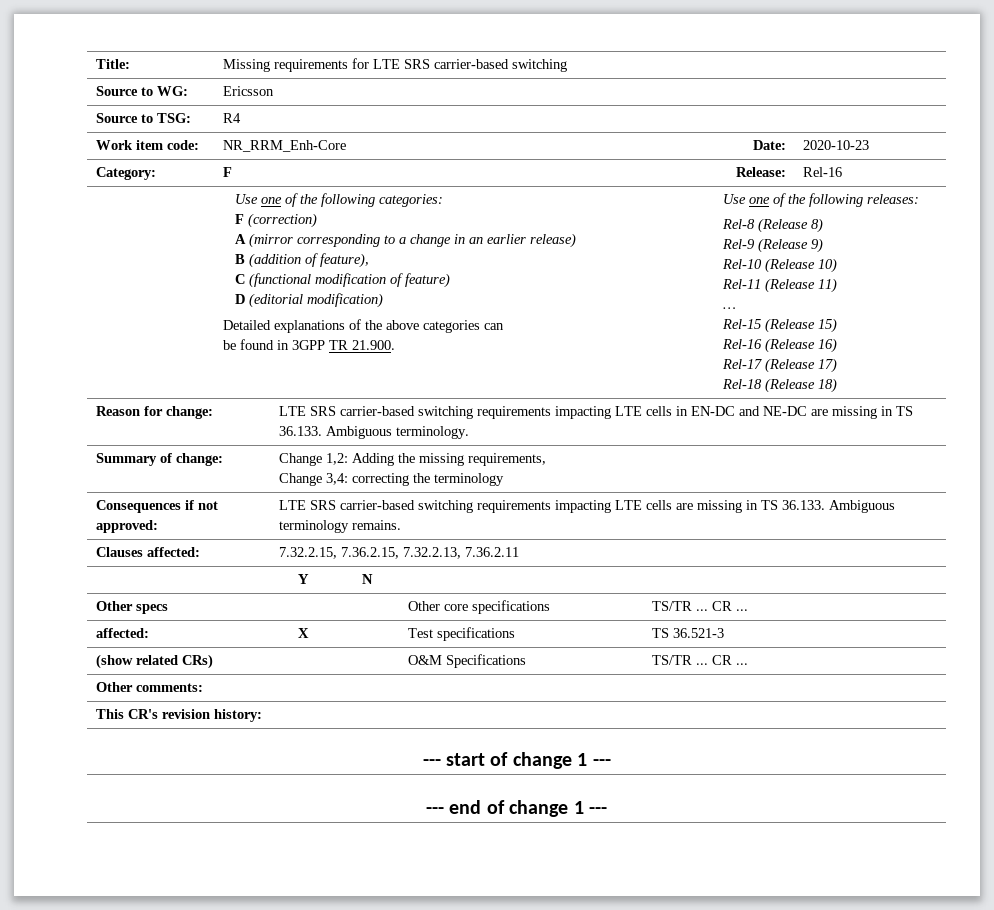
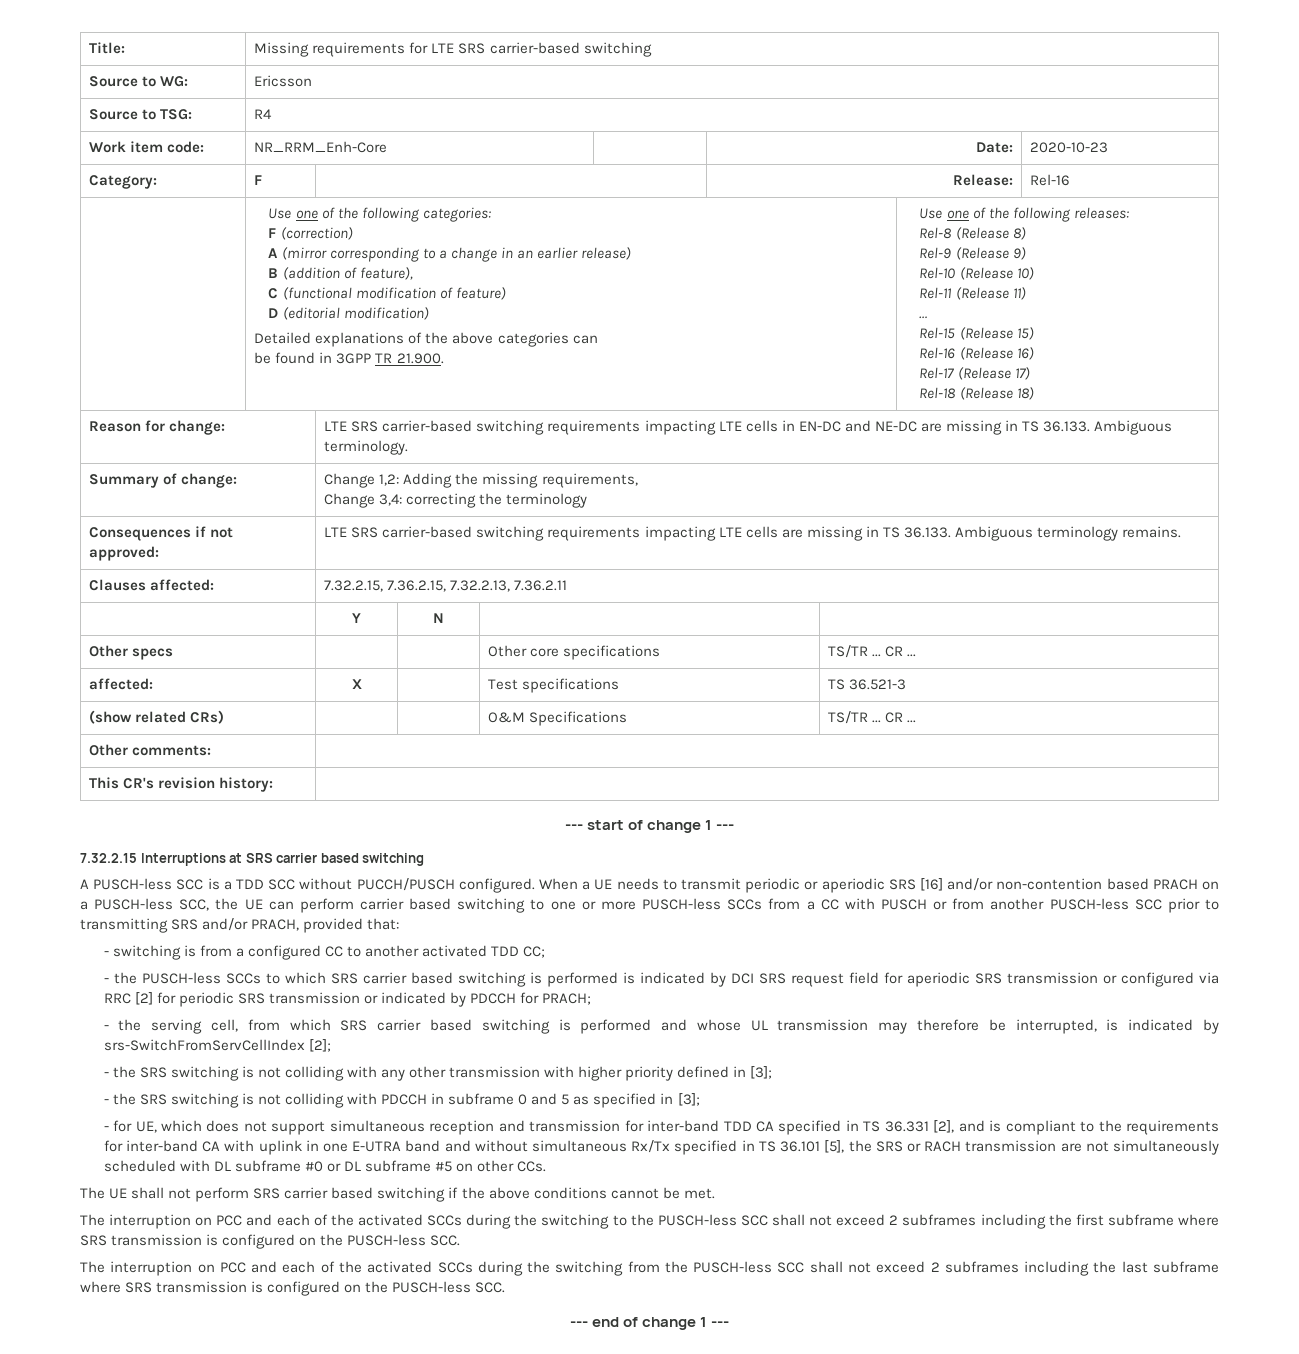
+ 7.32.2.15 Interruptions at SRS carrier based switching
+ A PUSCH-less SCC is a TDD SCC without PUCCH/PUSCH configured. When a UE needs to transmit periodic or aperiodic SRS [16] and/or non-contention based PRACH on a PUSCH-less SCC, the UE can perform carrier based switching to one or more PUSCH-less SCCs from a CC with PUSCH or from another PUSCH-less SCC prior to transmitting SRS and/or PRACH, provided that:
+ - switching is from a configured CC to another activated TDD CC;
+ - the PUSCH-less SCCs to which SRS carrier based switching is performed is indicated by DCI SRS request field for aperiodic SRS transmission or configured via RRC [2] for periodic SRS transmission or indicated by PDCCH for PRACH;
+ - the serving cell, from which SRS carrier based switching is performed and whose UL transmission may therefore be interrupted, is indicated by srs-SwitchFromServCellIndex [2];
+ - the SRS switching is not colliding with any other transmission with higher priority defined in [3];
+ - the SRS switching is not colliding with PDCCH in subframe 0 and 5 as specified in [3];
+ - for UE, which does not support simultaneous reception and transmission for inter-band TDD CA specified in TS 36.331 [2], and is compliant to the requirements for inter-band CA with uplink in one E-UTRA band and without simultaneous Rx/Tx specified in TS 36.101 [5], the SRS or RACH transmission are not simultaneously scheduled with DL subframe #0 or DL subframe #5 on other CCs.
+ The UE shall not perform SRS carrier based switching if the above conditions cannot be met.
+ The interruption on PCC and each of the activated SCCs during the switching to the PUSCH-less SCC shall not exceed 2 subframes including the first subframe where SRS transmission is configured on the PUSCH-less SCC.
+ The interruption on PCC and each of the activated SCCs during the switching from the PUSCH-less SCC shall not exceed 2 subframes including the last subframe where SRS transmission is configured on the PUSCH-less SCC.

